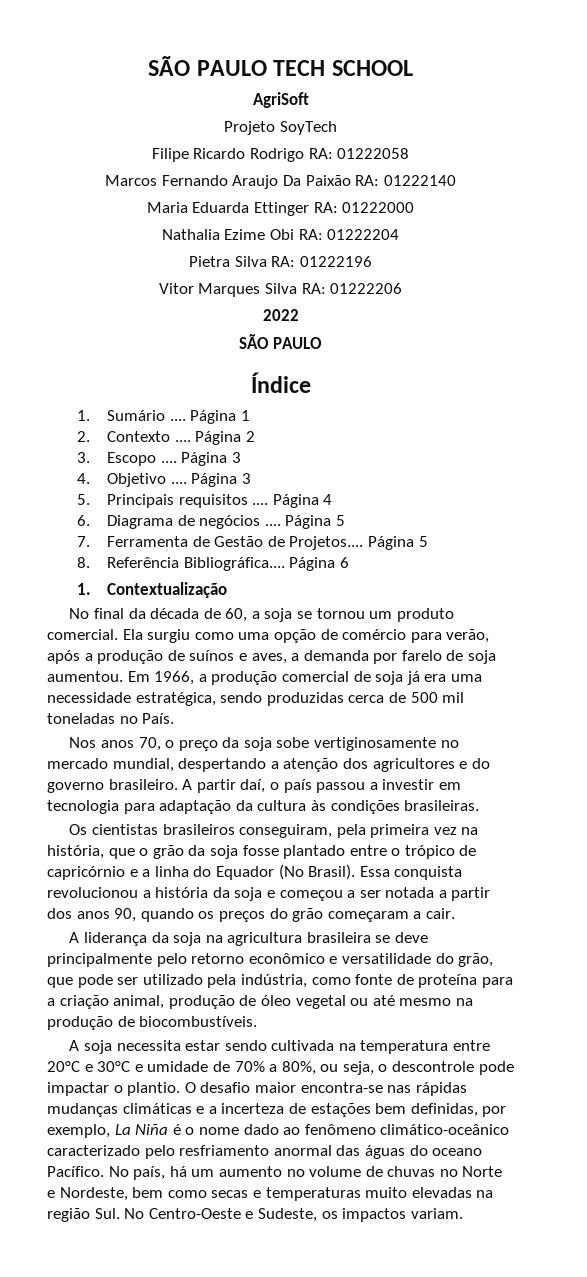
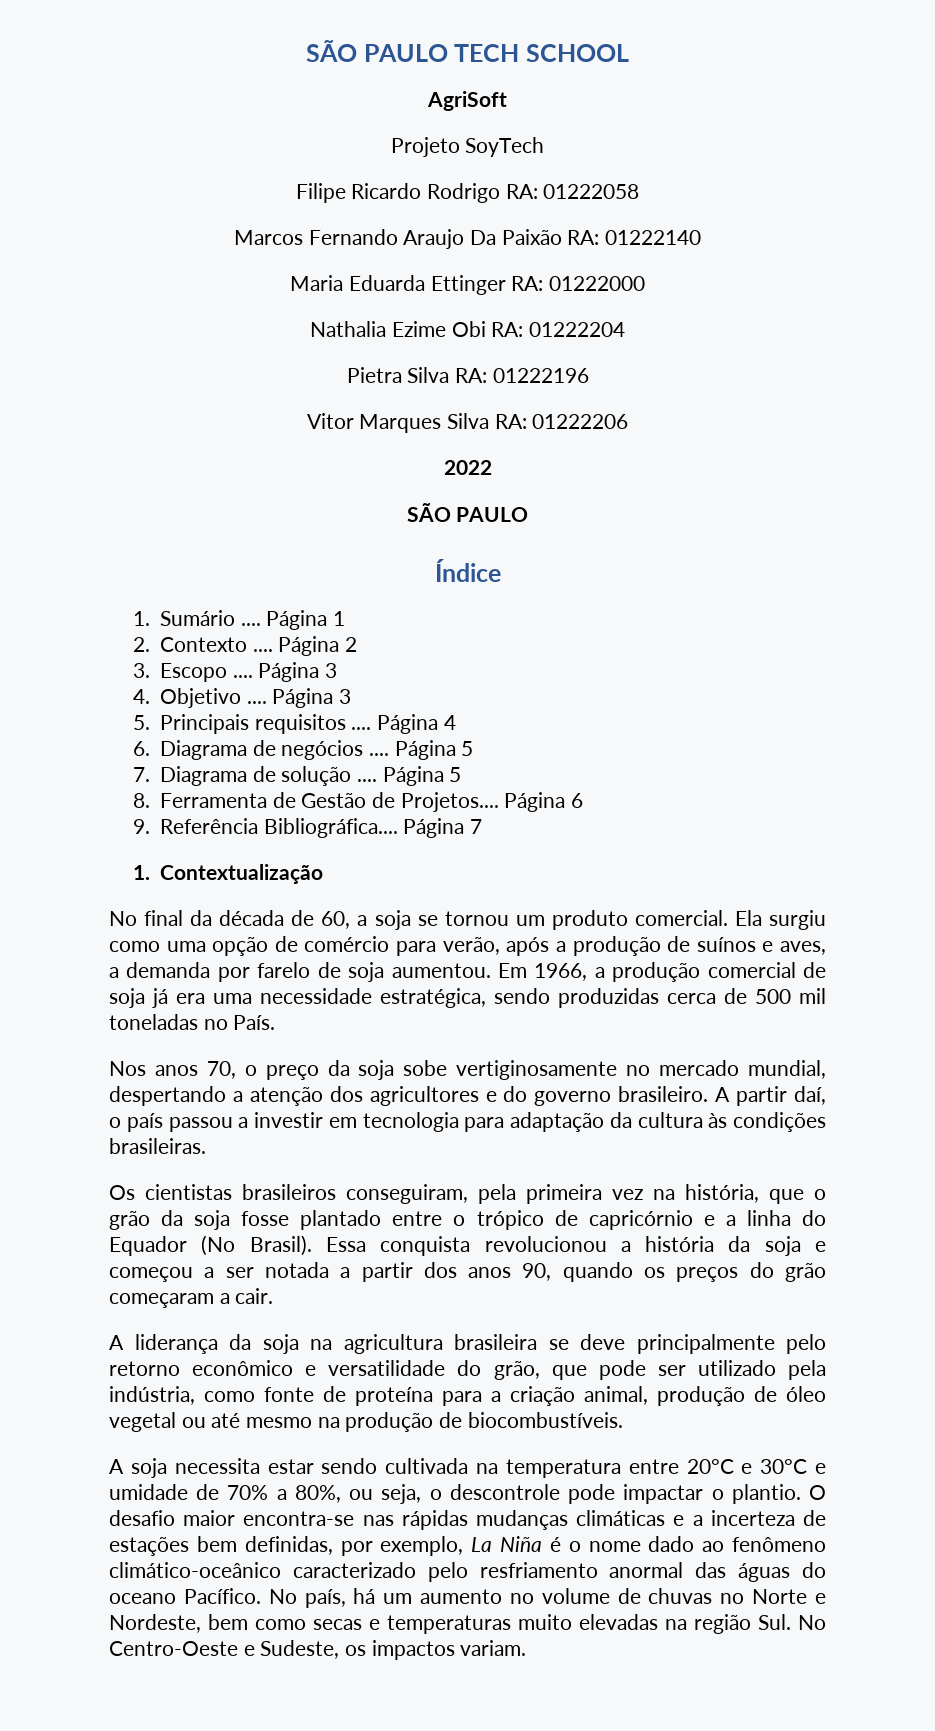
- 7. Ferramenta de Gestão de Projetos.... Página 5
- 8. Referência Bibliográfica....
+ 7. Diagrama de solução .... Página 5
+ 8. Ferramenta de Gestão de Projetos.... Página 6
+ 9. Referência Bibliográfica....
- Página 6
+ Página 7

